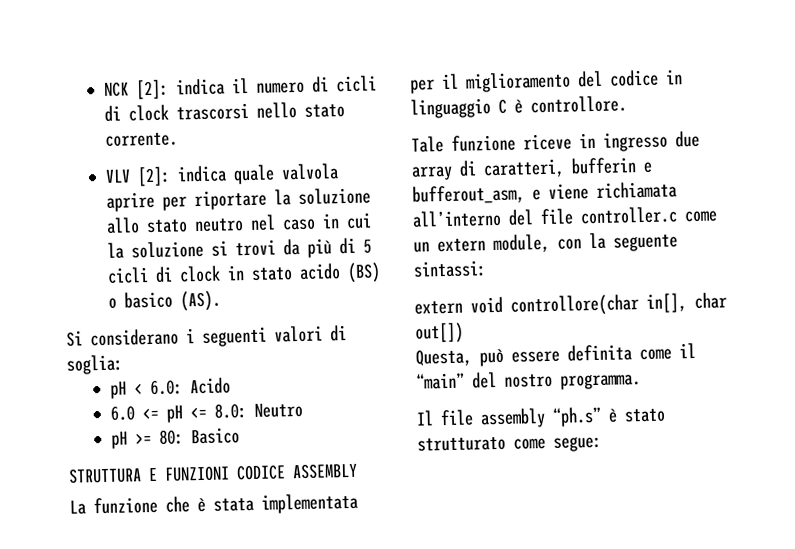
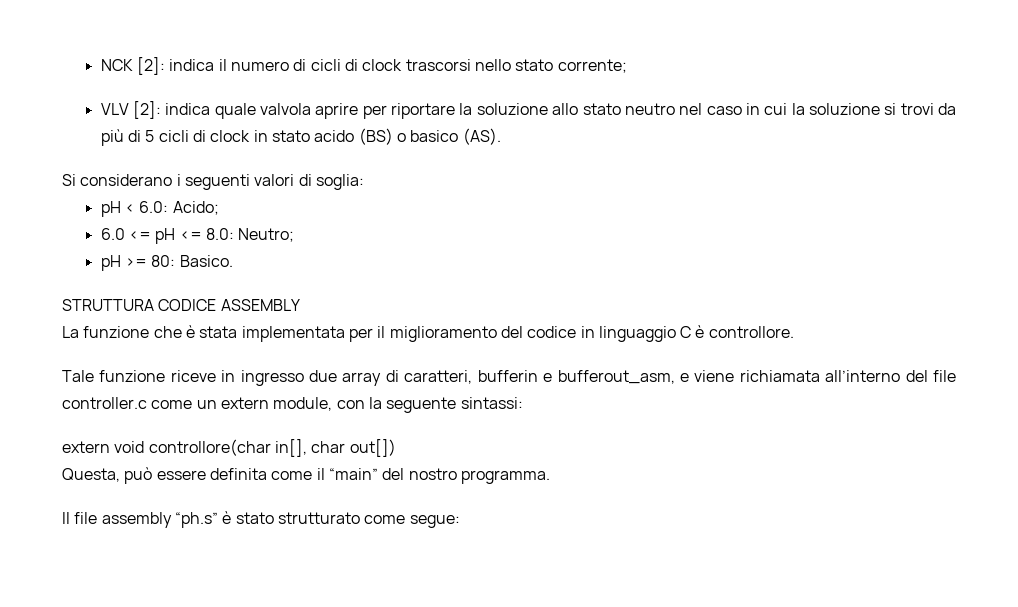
- NCK [2]: indica il numero di cicli di clock trascorsi nello stato corrente.
+ NCK [2]: indica il numero di cicli di clock trascorsi nello stato corrente;
- pH < 6.0: Acido
+ pH < 6.0: Acido;
- 6.0 <= pH <= 8.0: Neutro
+ 6.0 <= pH <= 8.0: Neutro;
- pH >= 80: Basico
+ pH >= 80: Basico.
- STRUTTURA E FUNZIONI CODICE ASSEMBLY
+ STRUTTURA CODICE ASSEMBLY

